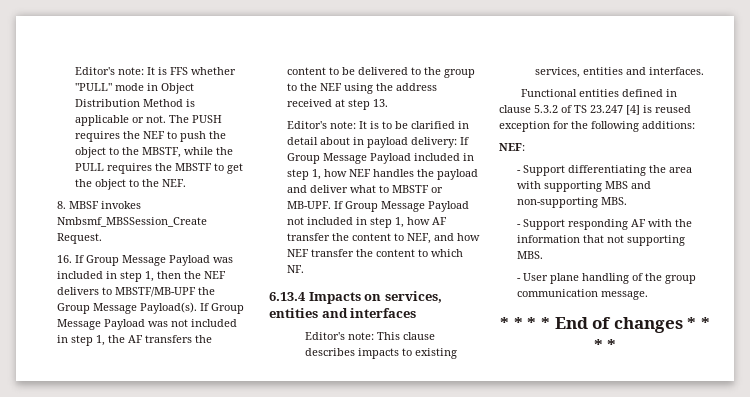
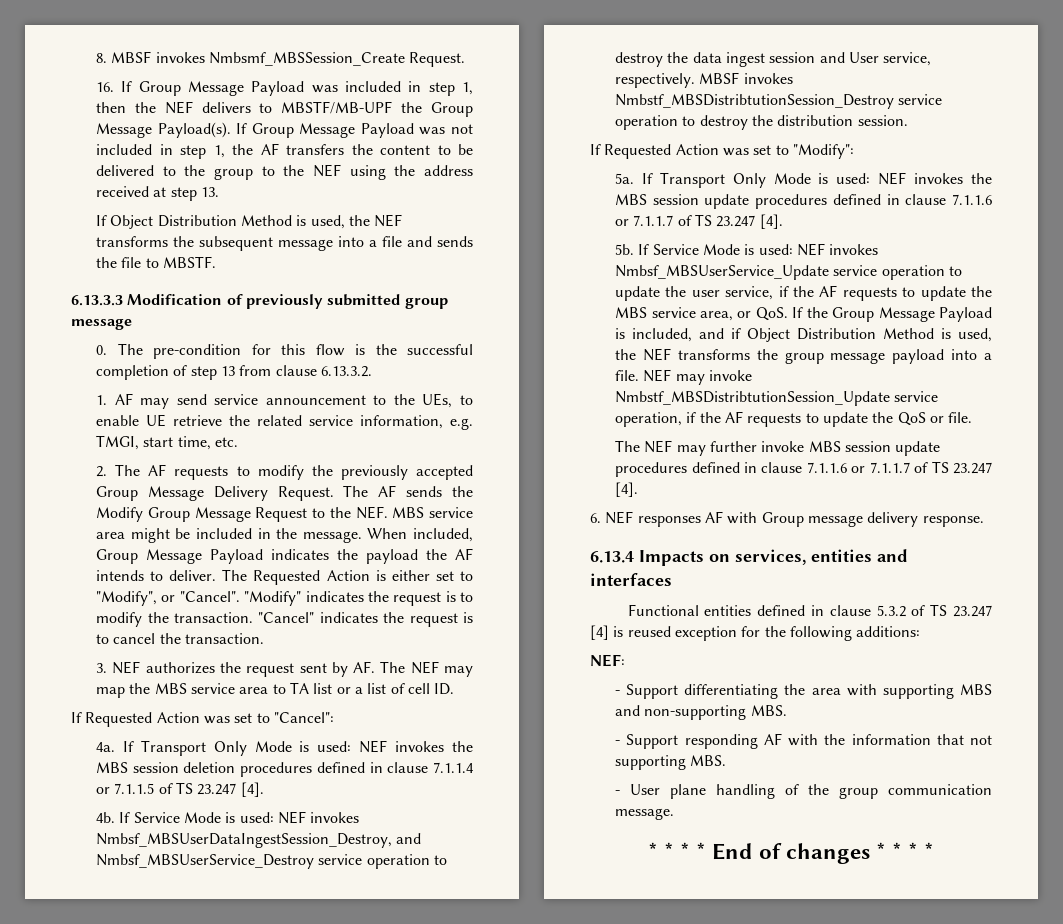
- Editor's note: It is FFS whether "PULL" mode in Object Distribution Method is applicable or not. The PUSH requires the NEF to push the object to the MBSTF, while the PULL requires the MBSTF to get the object to the NEF.
- Editor's note: It is to be clarified in detail about in payload delivery: If Group Message Payload included in step 1, how NEF handles the payload and deliver what to MBSTF or MB-UPF. If Group Message Payload not included in step 1, how AF transfer the content to NEF, and how NEF transfer the content to which NF.
+ If Object Distribution Method is used, the NEF transforms the subsequent message into a file and sends the file to MBSTF.
+ 6.13.3.3 Modification of previously submitted group message
+ 0. The pre-condition for this flow is the successful completion of step 13 from clause 6.13.3.2.
+ 1. AF may send service announcement to the UEs, to enable UE retrieve the related service information, e.g. TMGI, start time, etc.
+ 2. The AF requests to modify the previously accepted Group Message Delivery Request. The AF sends the Modify Group Message Request to the NEF. MBS service area might be included in the message. When included, Group Message Payload indicates the payload the AF intends to deliver. The Requested Action is either set to "Modify", or "Cancel". "Modify" indicates the request is to modify the transaction. "Cancel" indicates the request is to cancel the transaction.
+ 3. NEF authorizes the request sent by AF. The NEF may map the MBS service area to TA list or a list of cell ID.
+ If Requested Action was set to "Cancel":
+ 4a. If Transport Only Mode is used: NEF invokes the MBS session deletion procedures defined in clause 7.1.1.4 or 7.1.1.5 of TS 23.247 [4].
+ 4b. If Service Mode is used: NEF invokes Nmbsf_MBSUserDataIngestSession_Destroy, and Nmbsf_MBSUserService_Destroy service operation to destroy the data ingest session and User service, respectively. MBSF invokes Nmbstf_MBSDistribtutionSession_Destroy service operation to destroy the distribution session.
+ If Requested Action was set to "Modify":
+ 5a. If Transport Only Mode is used: NEF invokes the MBS session update procedures defined in clause 7.1.1.6 or 7.1.1.7 of TS 23.247 [4].
+ 5b. If Service Mode is used: NEF invokes Nmbsf_MBSUserService_Update service operation to update the user service, if the AF requests to update the MBS service area, or QoS. If the Group Message Payload is included, and if Object Distribution Method is used, the NEF transforms the group message payload into a file. NEF may invoke Nmbstf_MBSDistribtutionSession_Update service operation, if the AF requests to update the QoS or file.
+ The NEF may further invoke MBS session update procedures defined in clause 7.1.1.6 or 7.1.1.7 of TS 23.247 [4].
+ 6. NEF responses AF with Group message delivery response.
- Editor's note: This clause describes impacts to existing services, entities and interfaces.

